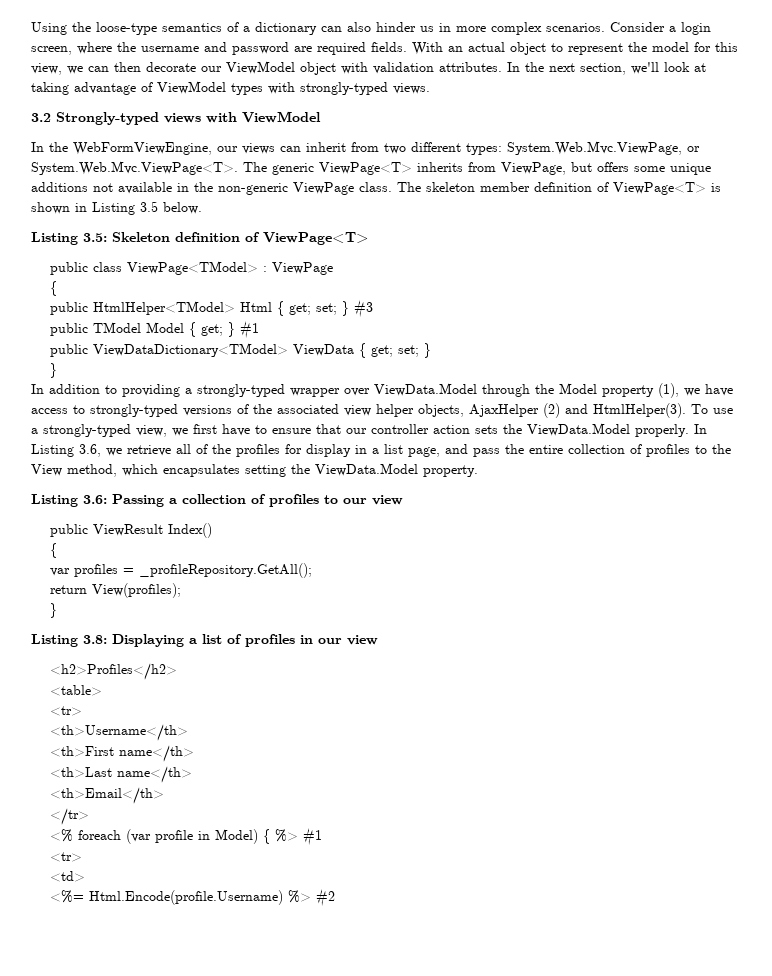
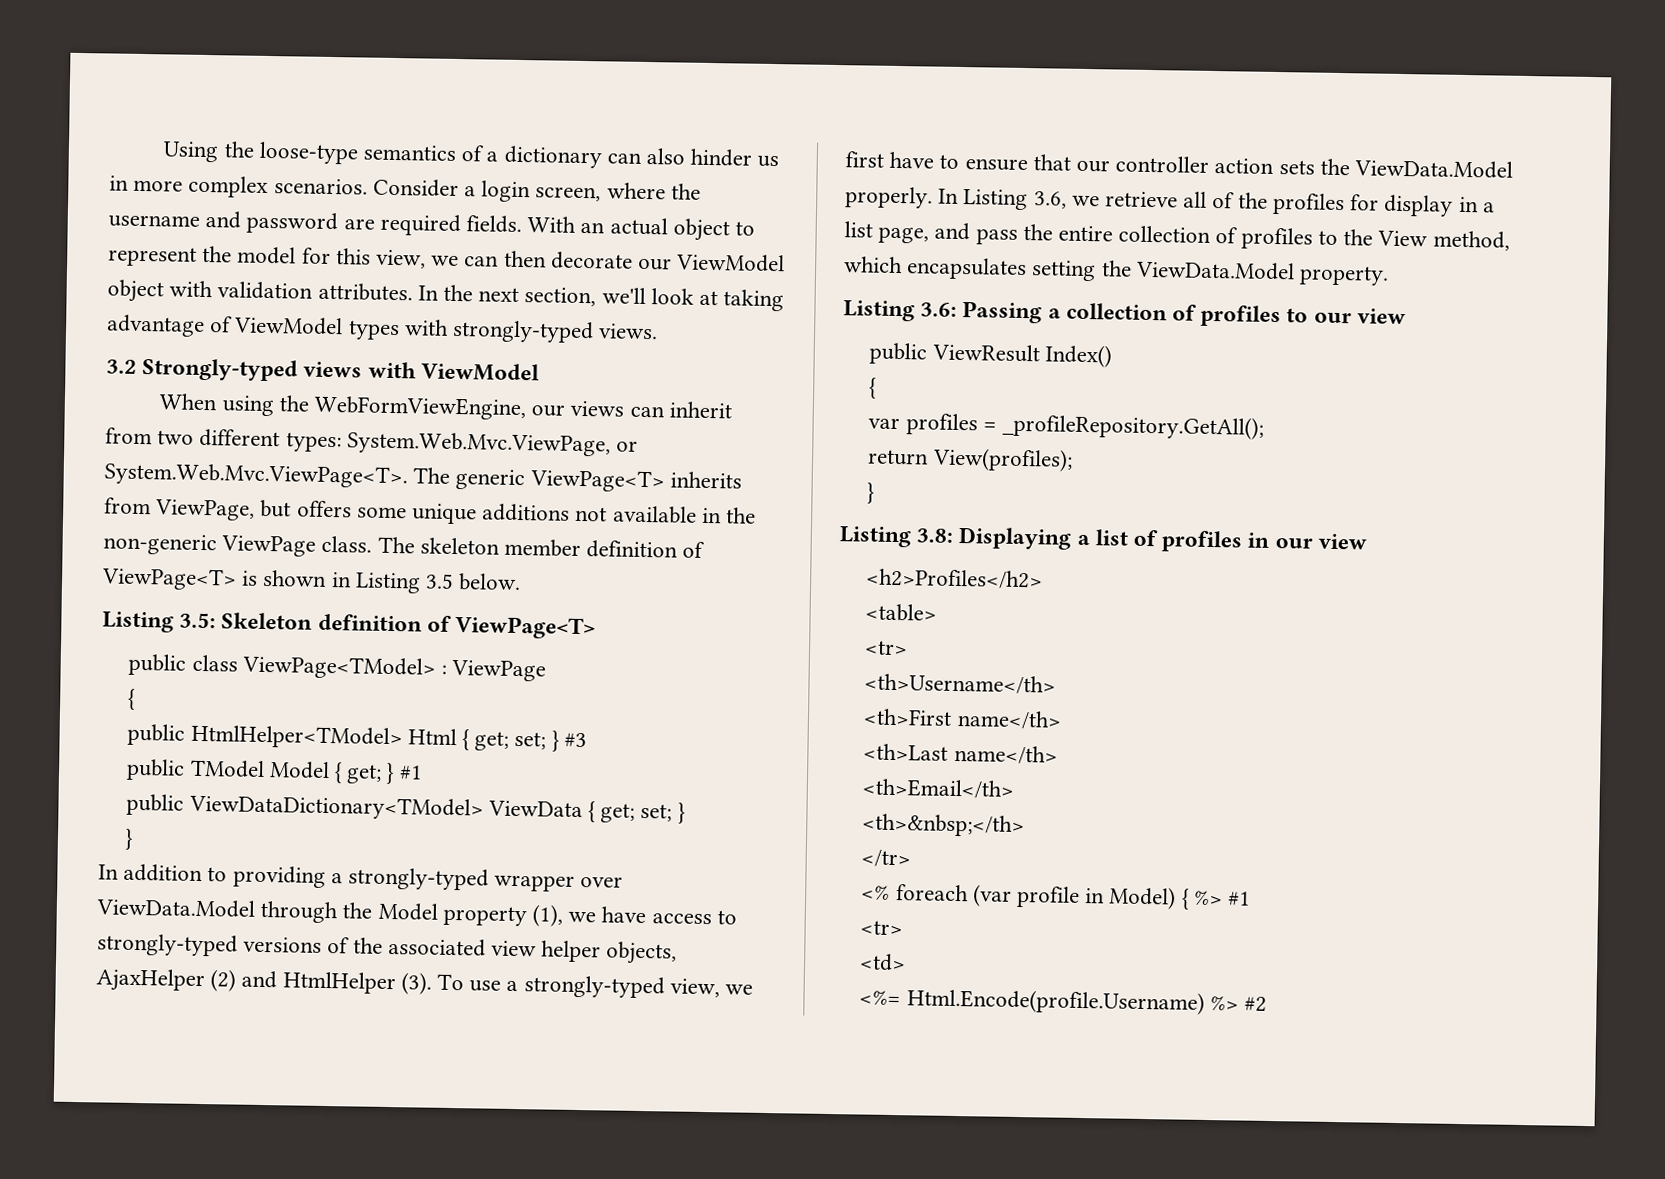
- In the WebFormViewEngine, our views can inherit from two different types: System.Web.Mvc.ViewPage, or System.Web.Mvc.ViewPage<T>. The generic ViewPage<T> inherits from ViewPage, but offers some unique additions not available in the non-generic ViewPage class.
+ When using the WebFormViewEngine, our views can inherit from two different types: System.Web.Mvc.ViewPage, or System.Web.Mvc.ViewPage<T>. The generic ViewPage<T> inherits from ViewPage, but offers some unique additions not available in the non-generic ViewPage class.
- In addition to providing a strongly-typed wrapper over ViewData.Model through the Model property (1), we have access to strongly-typed versions of the associated view helper objects, AjaxHelper (2) and HtmlHelper(3).
+ In addition to providing a strongly-typed wrapper over ViewData.Model through the Model property (1), we have access to strongly-typed versions of the associated view helper objects, AjaxHelper (2) and HtmlHelper (3).
+ <th>&nbsp;</th>

